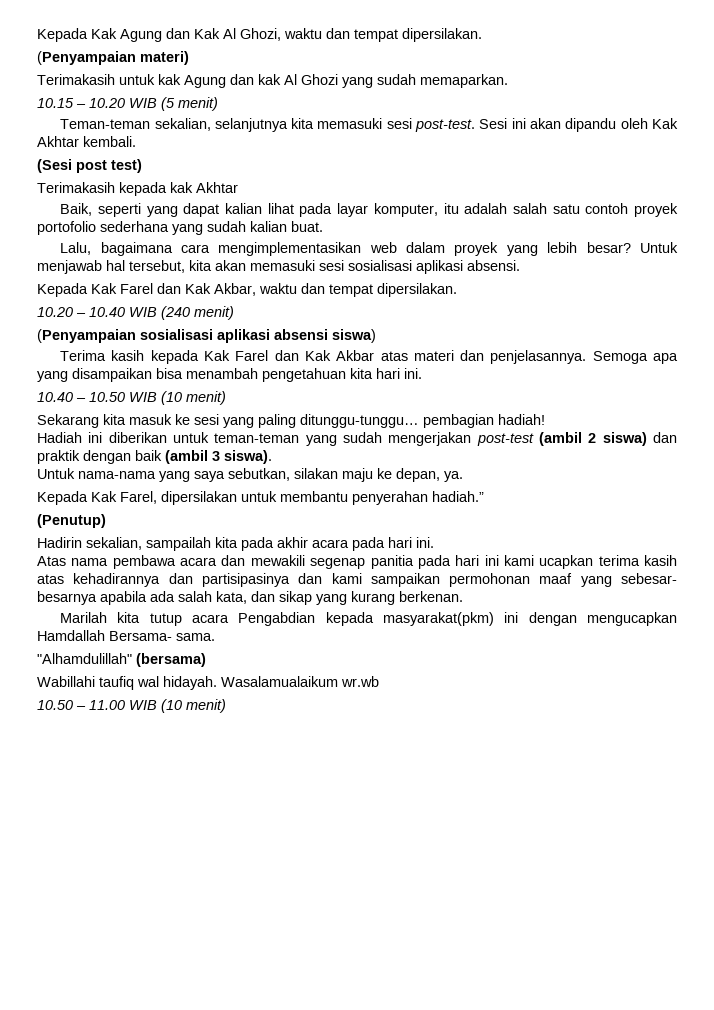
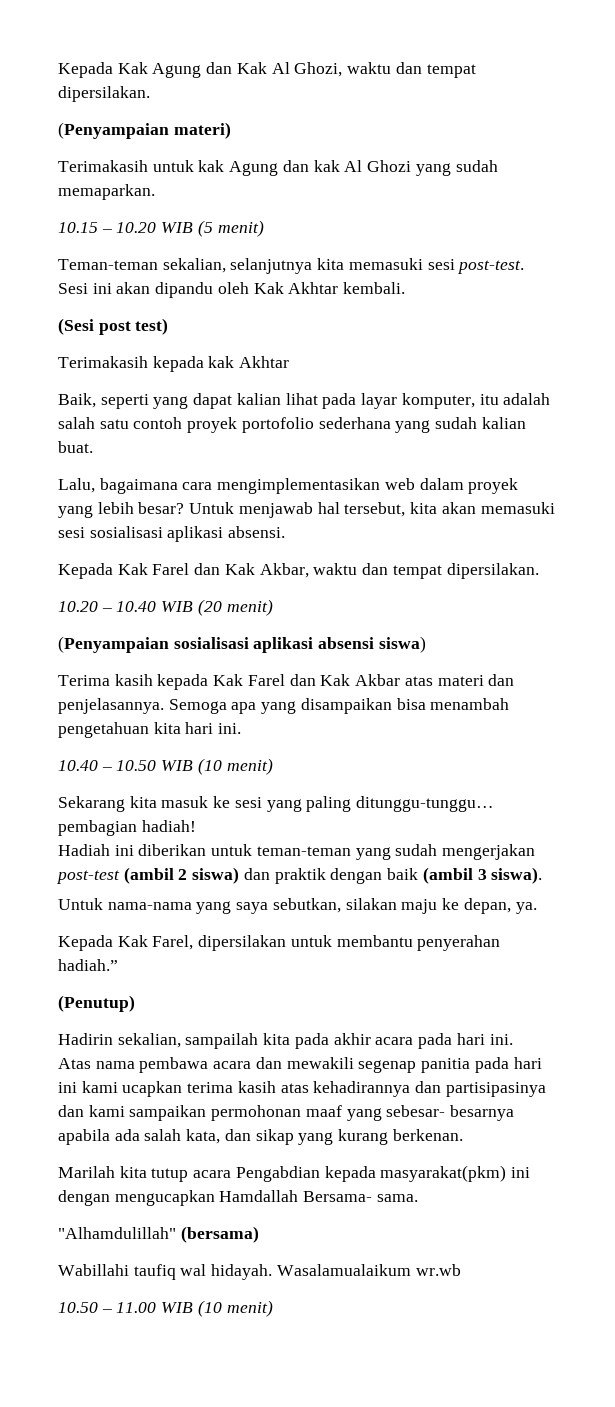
- 10.20 – 10.40 WIB (240 menit)
+ 10.20 – 10.40 WIB (20 menit)

